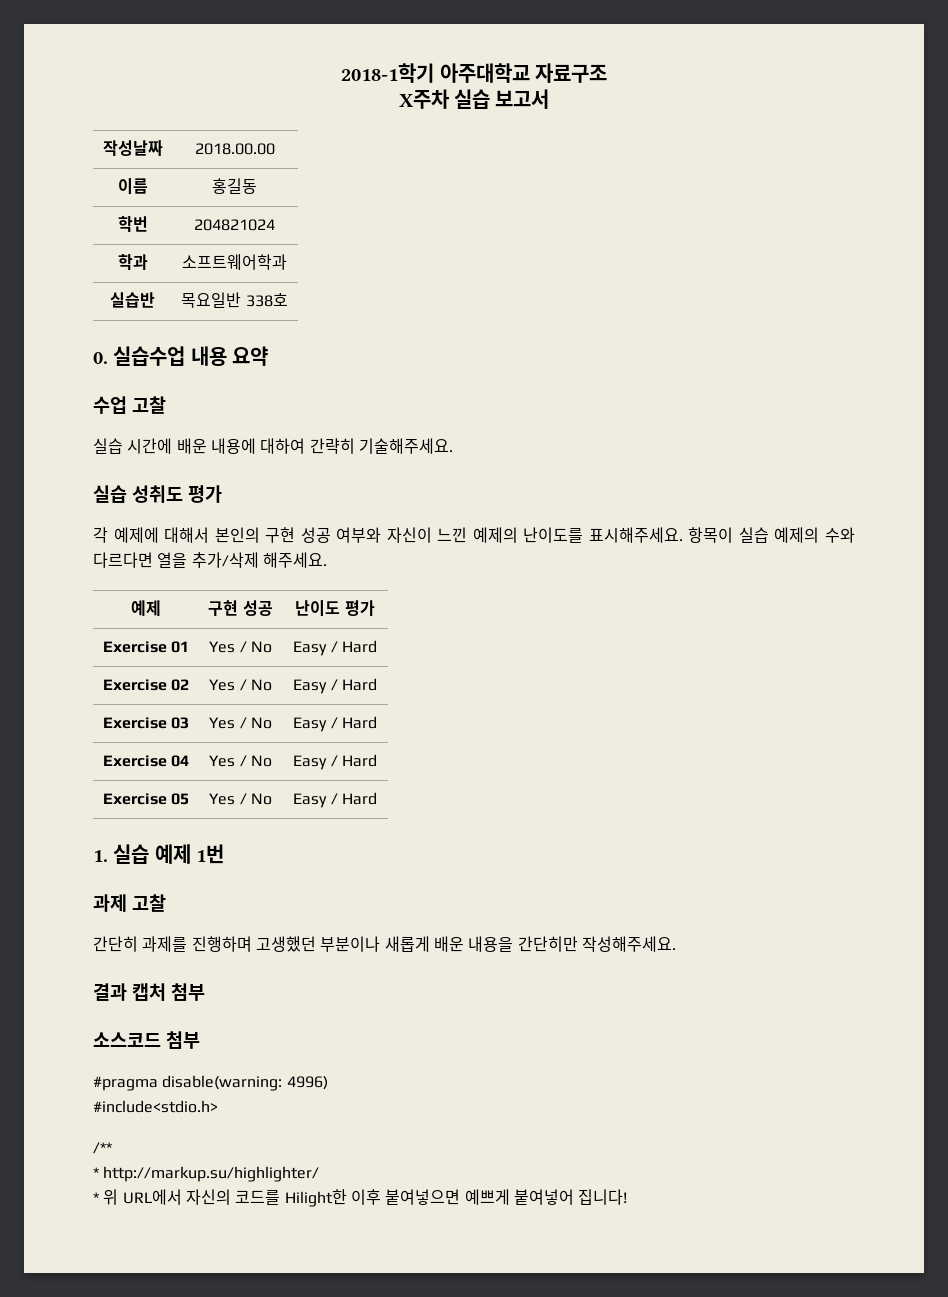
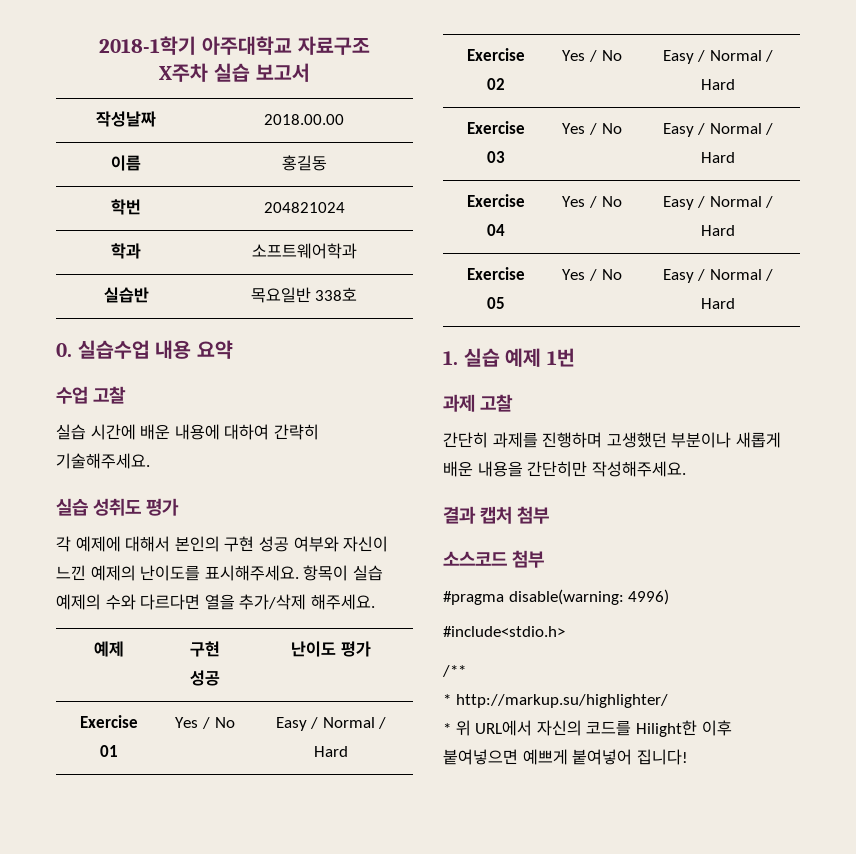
- Exercise 01 | Yes / No | Easy / Hard
+ Exercise 01 | Yes / No | Easy / Normal / Hard
- Exercise 02 | Yes / No | Easy / Hard
+ Exercise 02 | Yes / No | Easy / Normal / Hard
- Exercise 03 | Yes / No | Easy / Hard
+ Exercise 03 | Yes / No | Easy / Normal / Hard
- Exercise 04 | Yes / No | Easy / Hard
+ Exercise 04 | Yes / No | Easy / Normal / Hard
- Exercise 05 | Yes / No | Easy / Hard
+ Exercise 05 | Yes / No | Easy / Normal / Hard

